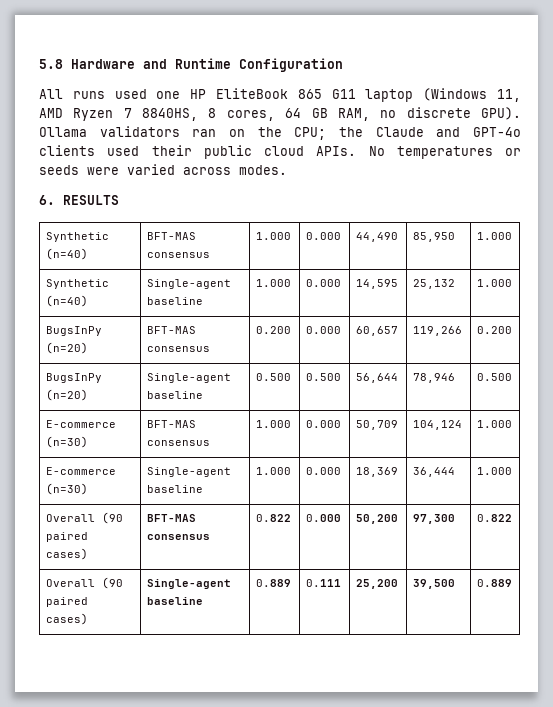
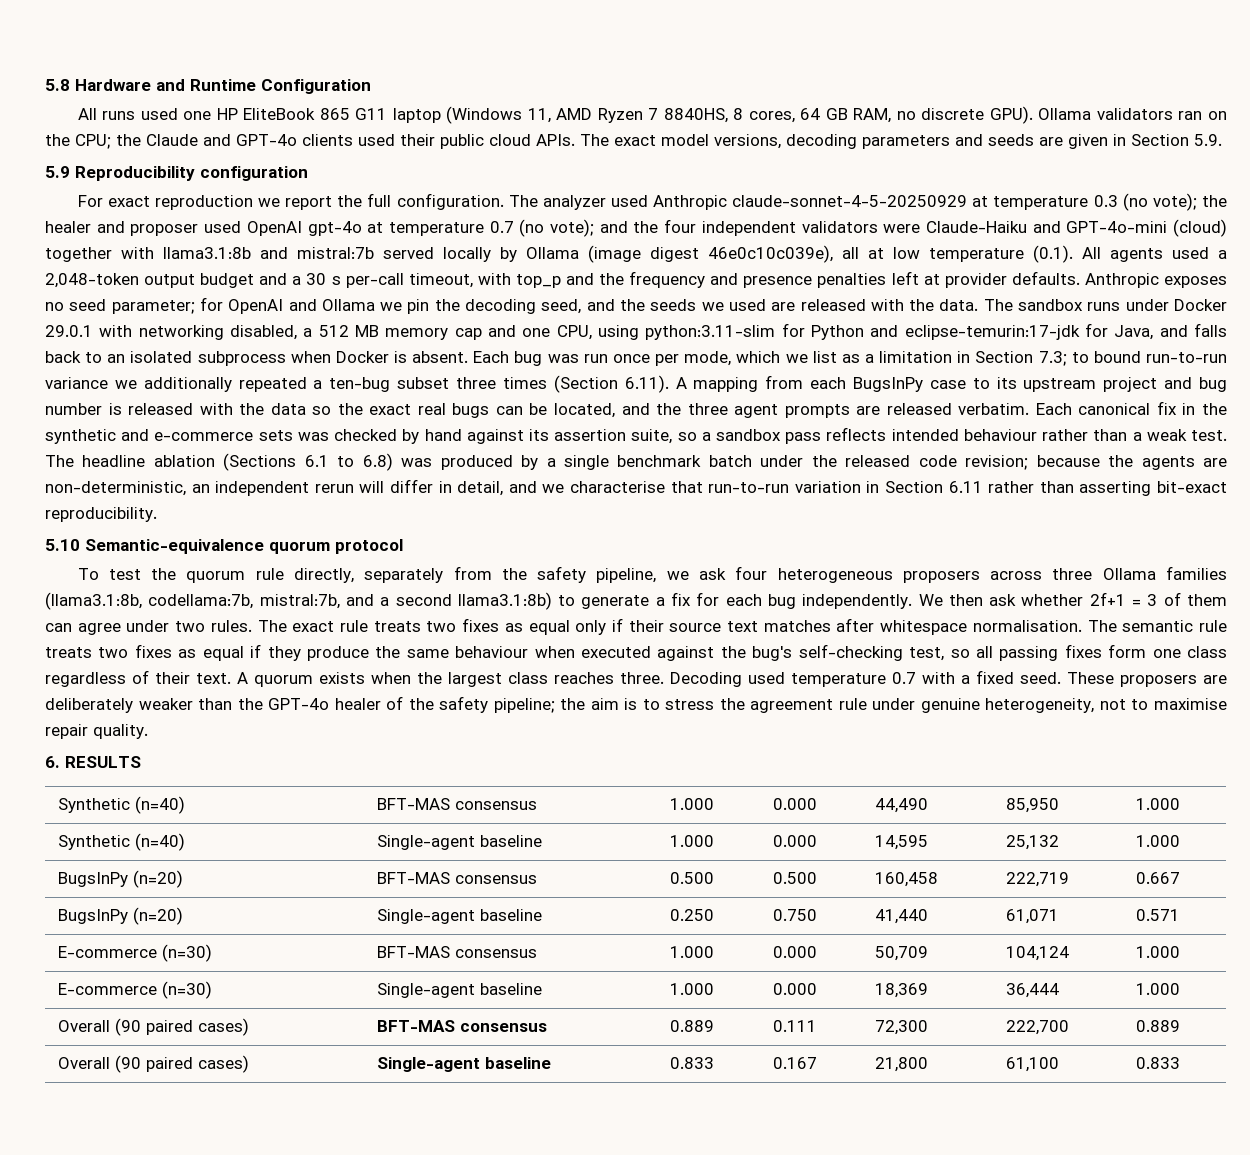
- No temperatures or seeds were varied across modes.
+ The exact model versions, decoding parameters and seeds are given in Section 5.9.
+ 5.9 Reproducibility configuration
+ For exact reproduction we report the full configuration. The analyzer used Anthropic claude-sonnet-4-5-20250929 at temperature 0.3 (no vote); the healer and proposer used OpenAI gpt-4o at temperature 0.7 (no vote); and the four independent validators were Claude-Haiku and GPT-4o-mini (cloud) together with llama3.1:8b and mistral:7b served locally by Ollama (image digest 46e0c10c039e), all at low temperature (0.1). All agents used a 2,048-token output budget and a 30 s per-call timeout, with top_p and the frequency and presence penalties left at provider defaults. Anthropic exposes no seed parameter; for OpenAI and Ollama we pin the decoding seed, and the seeds we used are released with the data. The sandbox runs under Docker 29.0.1 with networking disabled, a 512 MB memory cap and one CPU, using python:3.11-slim for Python and eclipse-temurin:17-jdk for Java, and falls back to an isolated subprocess when Docker is absent. Each bug was run once per mode, which we list as a limitation in Section 7.3; to bound run-to-run variance we additionally repeated a ten-bug subset three times (Section 6.11). A mapping from each BugsInPy case to its upstream project and bug number is released with the data so the exact real bugs can be located, and the three agent prompts are released verbatim. Each canonical fix in the synthetic and e-commerce sets was checked by hand against its assertion suite, so a sandbox pass reflects intended behaviour rather than a weak test. The headline ablation (Sections 6.1 to 6.8) was produced by a single benchmark batch under the released code revision; because the agents are non-deterministic, an independent rerun will differ in detail, and we characterise that run-to-run variation in Section 6.11 rather than asserting bit-exact reproducibility.
+ 5.10 Semantic-equivalence quorum protocol
+ To test the quorum rule directly, separately from the safety pipeline, we ask four heterogeneous proposers across three Ollama families (llama3.1:8b, codellama:7b, mistral:7b, and a second llama3.1:8b) to generate a fix for each bug independently. We then ask whether 2f+1 = 3 of them can agree under two rules. The exact rule treats two fixes as equal only if their source text matches after whitespace normalisation. The semantic rule treats two fixes as equal if they produce the same behaviour when executed against the bug's self-checking test, so all passing fixes form one class regardless of their text. A quorum exists when the largest class reaches three. Decoding used temperature 0.7 with a fixed seed. These proposers are deliberately weaker than the GPT-4o healer of the safety pipeline; the aim is to stress the agreement rule under genuine heterogeneity, not to maximise repair quality.
- BugsInPy (n=20) | BFT-MAS consensus | 0.200 | 0.000 | 60,657 | 119,266 | 0.200
+ BugsInPy (n=20) | BFT-MAS consensus | 0.500 | 0.500 | 160,458 | 222,719 | 0.667
- BugsInPy (n=20) | Single-agent baseline | 0.500 | 0.500 | 56,644 | 78,946 | 0.500
+ BugsInPy (n=20) | Single-agent baseline | 0.250 | 0.750 | 41,440 | 61,071 | 0.571
- Overall (90 paired cases) | BFT-MAS consensus | 0.822 | 0.000 | 50,200 | 97,300 | 0.822
+ Overall (90 paired cases) | BFT-MAS consensus | 0.889 | 0.111 | 72,300 | 222,700 | 0.889
- Overall (90 paired cases) | Single-agent baseline | 0.889 | 0.111 | 25,200 | 39,500 | 0.889
+ Overall (90 paired cases) | Single-agent baseline | 0.833 | 0.167 | 21,800 | 61,100 | 0.833

